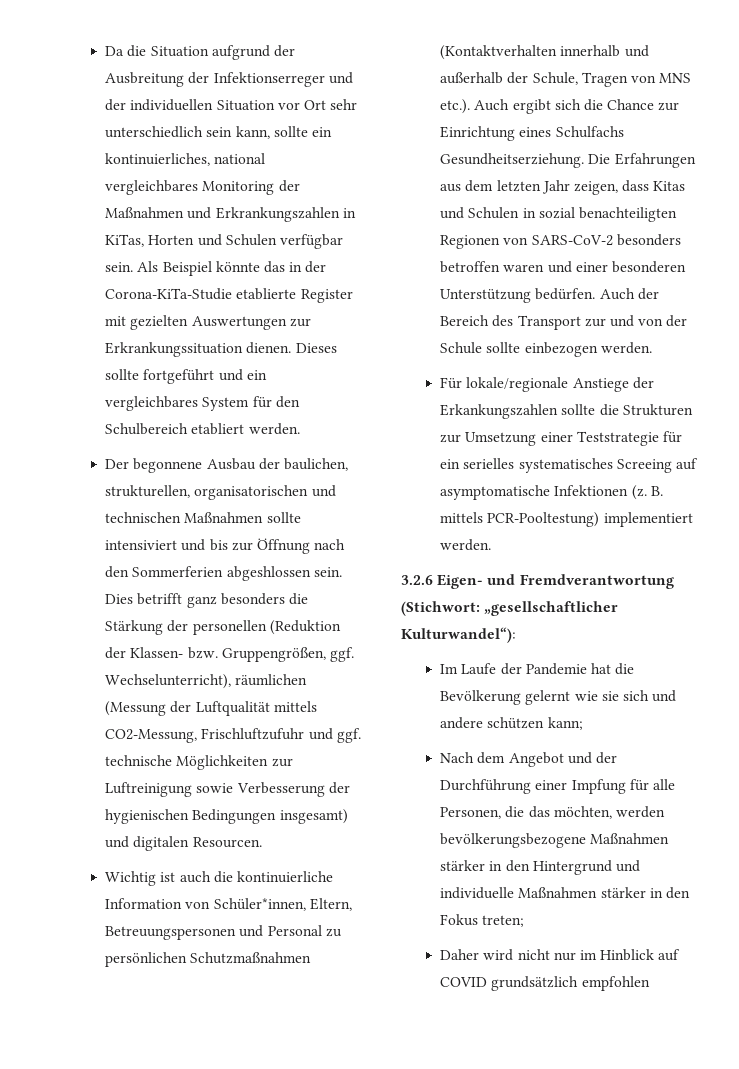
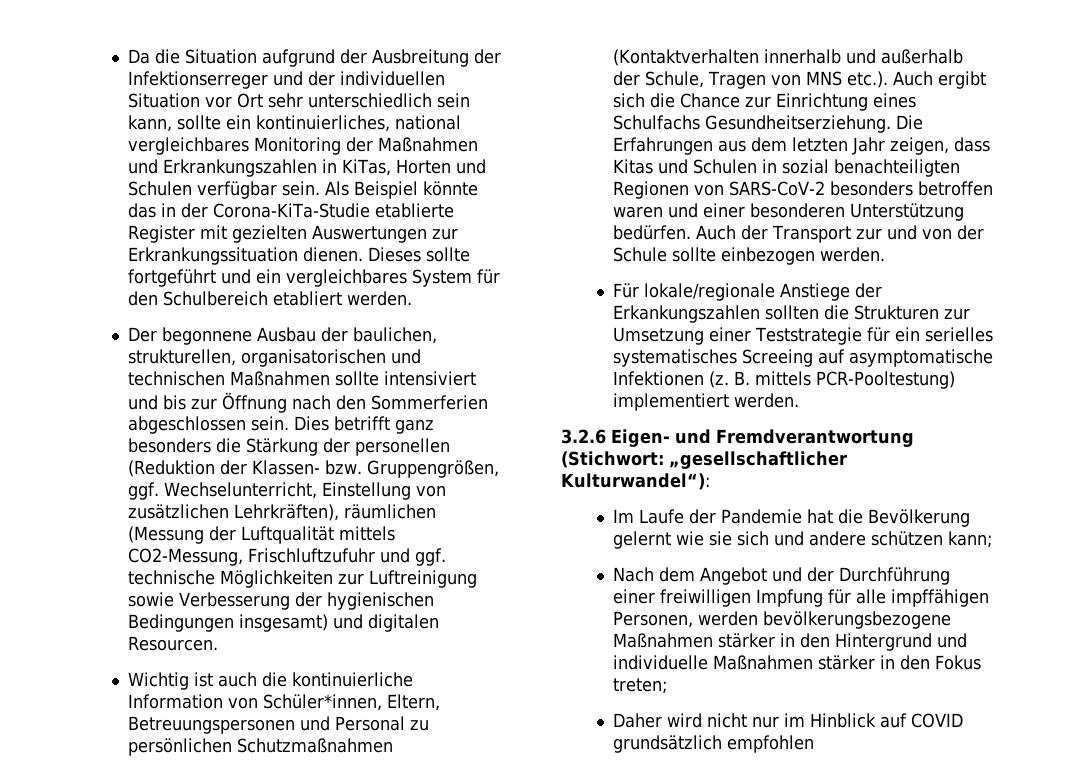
- Der begonnene Ausbau der baulichen, strukturellen, organisatorischen und technischen Maßnahmen sollte intensiviert und bis zur Öffnung nach den Sommerferien abgeshlossen sein.
+ Der begonnene Ausbau der baulichen, strukturellen, organisatorischen und technischen Maßnahmen sollte intensiviert und bis zur Öffnung nach den Sommerferien abgeschlossen sein.
- Dies betrifft ganz besonders die Stärkung der personellen (Reduktion der Klassen- bzw. Gruppengrößen, ggf. Wechselunterricht), räumlichen (Messung der Luftqualität mittels CO2-Messung, Frischluftzufuhr und ggf. technische Möglichkeiten zur Luftreinigung sowie Verbesserung der hygienischen Bedingungen insgesamt) und digitalen Resourcen.
+ Dies betrifft ganz besonders die Stärkung der personellen (Reduktion der Klassen- bzw. Gruppengrößen, ggf. Wechselunterricht, Einstellung von zusätzlichen Lehrkräften), räumlichen (Messung der Luftqualität mittels CO2-Messung, Frischluftzufuhr und ggf. technische Möglichkeiten zur Luftreinigung sowie Verbesserung der hygienischen Bedingungen insgesamt) und digitalen Resourcen.
- Auch der Bereich des Transport zur und von der Schule sollte einbezogen werden.
+ Auch der Transport zur und von der Schule sollte einbezogen werden.
- Für lokale/regionale Anstiege der Erkankungszahlen sollte die Strukturen zur Umsetzung einer Teststrategie für ein serielles systematisches Screeing auf asymptomatische Infektionen (z.
+ Für lokale/regionale Anstiege der Erkankungszahlen sollten die Strukturen zur Umsetzung einer Teststrategie für ein serielles systematisches Screeing auf asymptomatische Infektionen (z.
- Nach dem Angebot und der Durchführung einer Impfung für alle Personen, die das möchten, werden bevölkerungsbezogene Maßnahmen stärker in den Hintergrund und individuelle Maßnahmen stärker in den Fokus treten;
+ Nach dem Angebot und der Durchführung einer freiwilligen Impfung für alle impffähigen Personen, werden bevölkerungsbezogene Maßnahmen stärker in den Hintergrund und individuelle Maßnahmen stärker in den Fokus treten;

